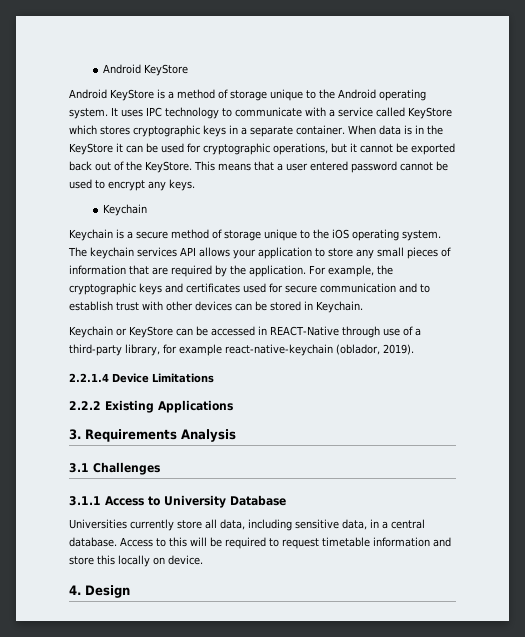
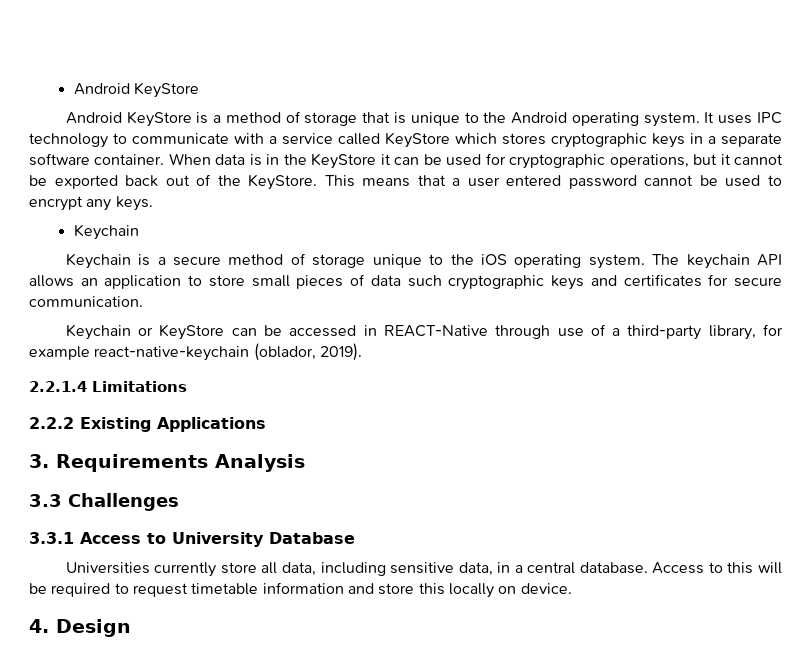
- Android KeyStore is a method of storage unique to the Android operating system.
+ Android KeyStore is a method of storage that is unique to the Android operating system.
- It uses IPC technology to communicate with a service called KeyStore which stores cryptographic keys in a separate container.
+ It uses IPC technology to communicate with a service called KeyStore which stores cryptographic keys in a separate software container.
- The keychain services API allows your application to store any small pieces of information that are required by the application. For example, the cryptographic keys and certificates used for secure communication and to establish trust with other devices can be stored in Keychain.
+ The keychain API allows an application to store small pieces of data such cryptographic keys and certificates for secure communication.
- 2.2.1.4 Device Limitations
+ 2.2.1.4 Limitations
- 3.1 Challenges
+ 3.3 Challenges
- 3.1.1 Access to University Database
+ 3.3.1 Access to University Database

